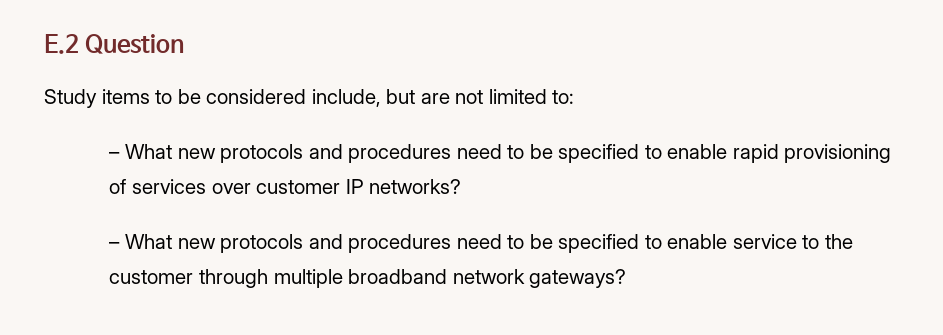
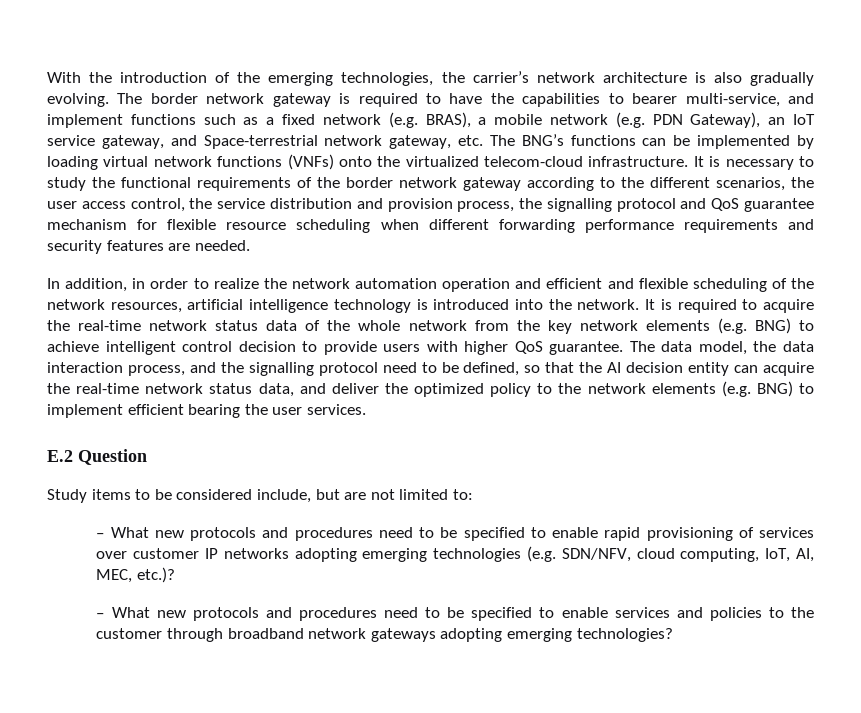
+ With the introduction of the emerging technologies, the carrier’s network architecture is also gradually evolving. The border network gateway is required to have the capabilities to bearer multi-service, and implement functions such as a fixed network (e.g. BRAS), a mobile network (e.g. PDN Gateway), an IoT service gateway, and Space-terrestrial network gateway, etc. The BNG’s functions can be implemented by loading virtual network functions (VNFs) onto the virtualized telecom-cloud infrastructure. It is necessary to study the functional requirements of the border network gateway according to the different scenarios, the user access control, the service distribution and provision process, the signalling protocol and QoS guarantee mechanism for flexible resource scheduling when different forwarding performance requirements and security features are needed.
+ In addition, in order to realize the network automation operation and efficient and flexible scheduling of the network resources, artificial intelligence technology is introduced into the network. It is required to acquire the real-time network status data of the whole network from the key network elements (e.g. BNG) to achieve intelligent control decision to provide users with higher QoS guarantee. The data model, the data interaction process, and the signalling protocol need to be defined, so that the AI decision entity can acquire the real-time network status data, and deliver the optimized policy to the network elements (e.g. BNG) to implement efficient bearing the user services.
- – What new protocols and procedures need to be specified to enable rapid provisioning of services over customer IP networks?
+ – What new protocols and procedures need to be specified to enable rapid provisioning of services over customer IP networks adopting emerging technologies (e.g. SDN/NFV, cloud computing, IoT, AI, MEC, etc.)?
- – What new protocols and procedures need to be specified to enable service to the customer through multiple broadband network gateways?
+ – What new protocols and procedures need to be specified to enable services and policies to the customer through broadband network gateways adopting emerging technologies?

